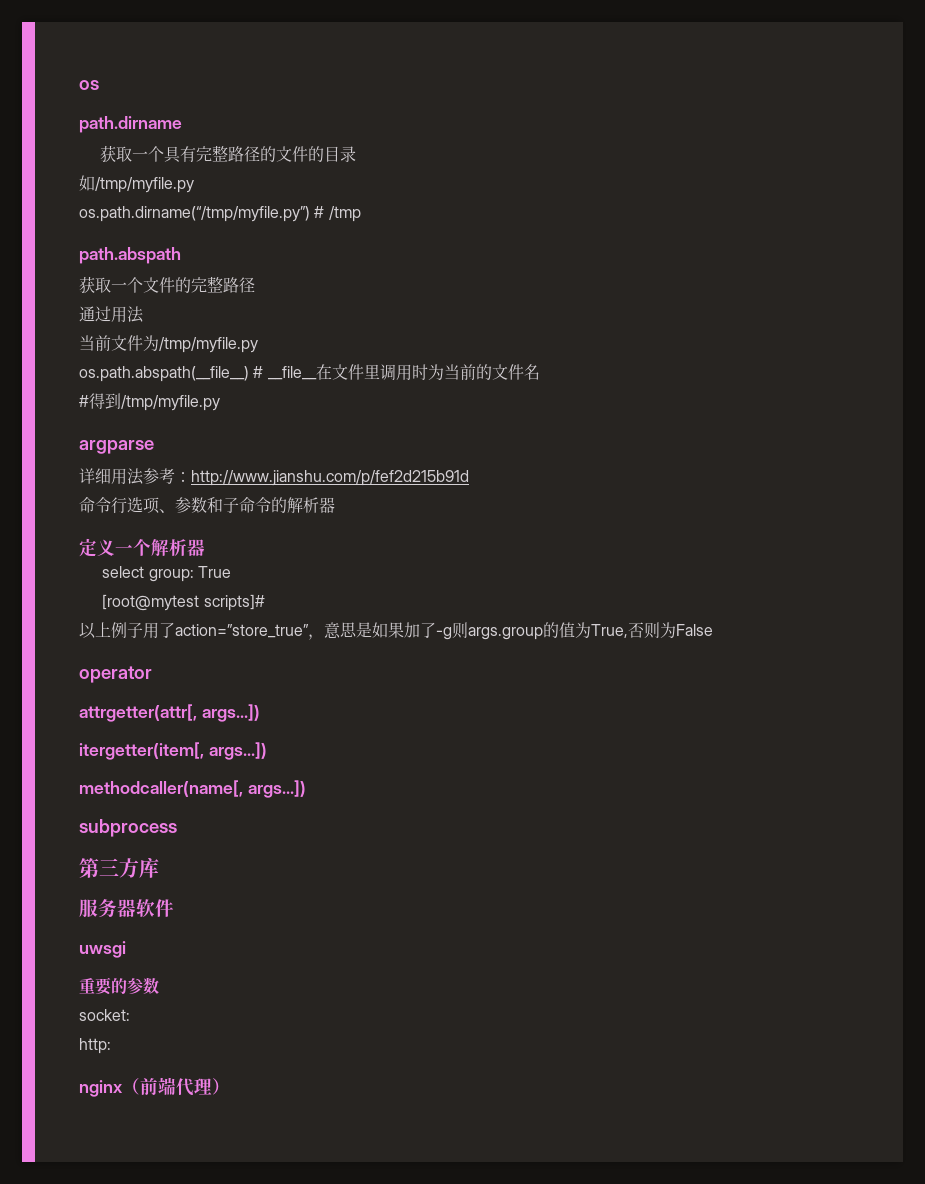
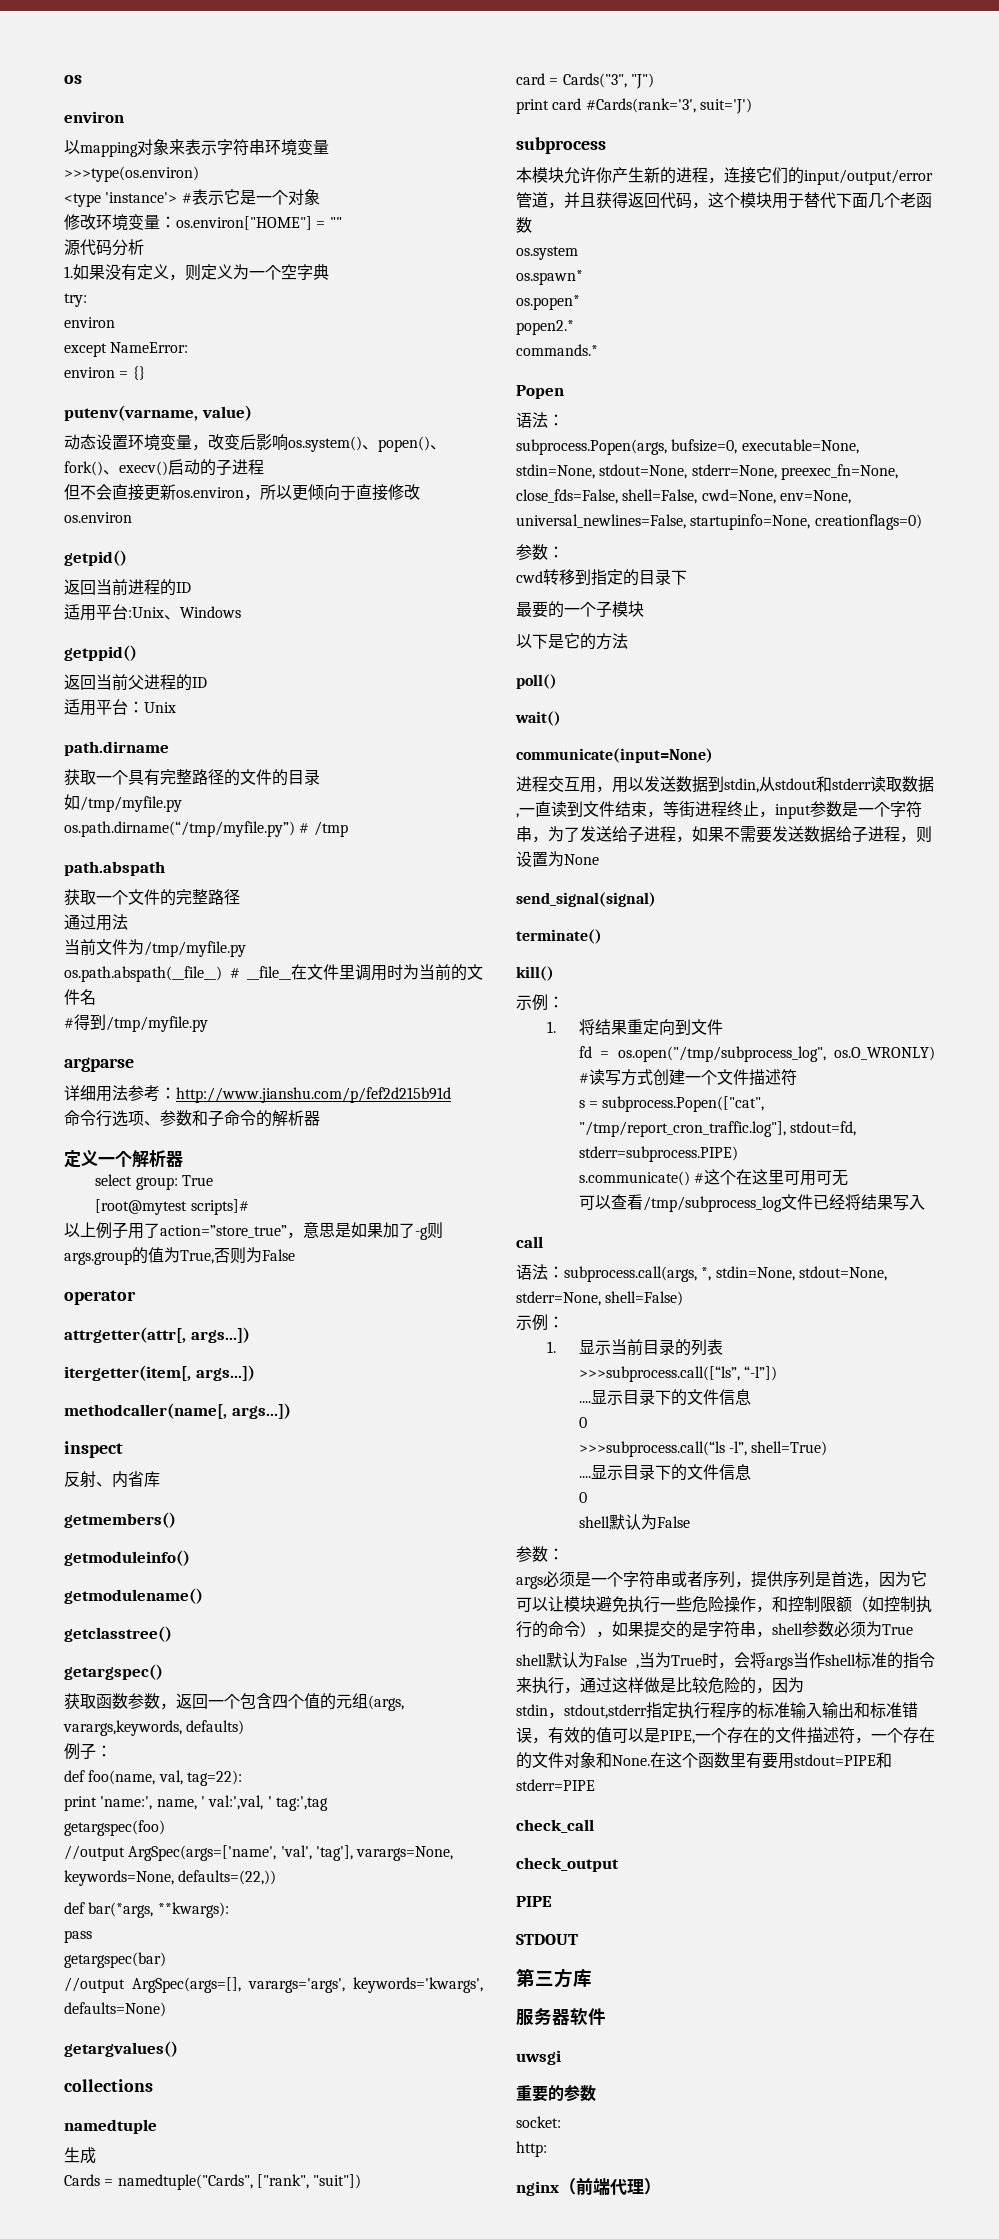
  os
+ environ
+ 以mapping对象来表示字符串环境变量
+ >>>type(os.environ)
+ <type 'instance'> #表示它是一个对象
+ 修改环境变量：os.environ["HOME"] = ""
+ 源代码分析
+ 1.如果没有定义，则定义为一个空字典
+ try:
+ environ
+ except NameError:
+ environ = {}
+ putenv(varname, value)
+ 动态设置环境变量，改变后影响os.system()、popen()、fork()、execv()启动的子进程
+ 但不会直接更新os.environ，所以更倾向于直接修改os.environ
+ getpid()
+ 返回当前进程的ID
+ 适用平台:Unix、Windows
+ getppid()
+ 返回当前父进程的ID
+ 适用平台：Unix
+ inspect
+ 反射、内省库
+ getmembers()
+ getmoduleinfo()
+ getmodulename()
+ getclasstree()
+ getargspec()
+ 获取函数参数，返回一个包含四个值的元组(args, varargs,keywords, defaults)
+ 例子：
+ def foo(name, val, tag=22):
+ print 'name:', name, ' val:',val, ' tag:',tag
+ getargspec(foo)
+ //output ArgSpec(args=['name', 'val', 'tag'], varargs=None, keywords=None, defaults=(22,))
+ def bar(*args, **kwargs):
+ pass
+ getargspec(bar)
+ //output ArgSpec(args=[], varargs='args', keywords='kwargs', defaults=None)
+ getargvalues()
+ collections
+ namedtuple
+ 生成
+ Cards = namedtuple("Cards", ["rank", "suit"])
+ card = Cards("3", "J")
+ print card #Cards(rank='3', suit='J')
  subprocess
+ 本模块允许你产生新的进程，连接它们的input/output/error管道，并且获得返回代码，这个模块用于替代下面几个老函数
+ os.system
+ os.spawn*
+ os.popen*
+ popen2.*
+ commands.*
+ Popen
+ 语法：
+ subprocess.Popen(args, bufsize=0, executable=None, stdin=None, stdout=None, stderr=None, preexec_fn=None, close_fds=False, shell=False, cwd=None, env=None, universal_newlines=False, startupinfo=None, creationflags=0)
+ 参数：
+ cwd转移到指定的目录下
+ 最要的一个子模块
+ 以下是它的方法
+ poll()
+ wait()
+ communicate(input=None)
+ 进程交互用，用以发送数据到stdin,从stdout和stderr读取数据,一直读到文件结束，等街进程终止，input参数是一个字符串，为了发送给子进程，如果不需要发送数据给子进程，则设置为None
+ send_signal(signal)
+ terminate()
+ kill()
+ 示例：
+ 1.将结果重定向到文件
+ fd = os.open("/tmp/subprocess_log", os.O_WRONLY) #读写方式创建一个文件描述符
+ s = subprocess.Popen(["cat", "/tmp/report_cron_traffic.log"], stdout=fd, stderr=subprocess.PIPE)
+ s.communicate() #这个在这里可用可无
+ 可以查看/tmp/subprocess_log文件已经将结果写入
+ call
+ 语法：subprocess.call(args, *, stdin=None, stdout=None, stderr=None, shell=False)
+ 示例：
+ 1.显示当前目录的列表
+ >>>subprocess.call([“ls”, “-l”])
+ ....显示目录下的文件信息
+ 0
+ >>>subprocess.call(“ls -l”, shell=True)
+ ....显示目录下的文件信息
+ 0
+ shell默认为False
+ 参数：
+ args必须是一个字符串或者序列，提供序列是首选，因为它可以让模块避免执行一些危险操作，和控制限额（如控制执行的命令），如果提交的是字符串，shell参数必须为True
+ shell默认为False ,当为True时，会将args当作shell标准的指令来执行，通过这样做是比较危险的，因为
+ stdin，stdout,stderr指定执行程序的标准输入输出和标准错误，有效的值可以是PIPE,一个存在的文件描述符，一个存在的文件对象和None.在这个函数里有要用stdout=PIPE和stderr=PIPE
+ check_call
+ check_output
+ PIPE
+ STDOUT

